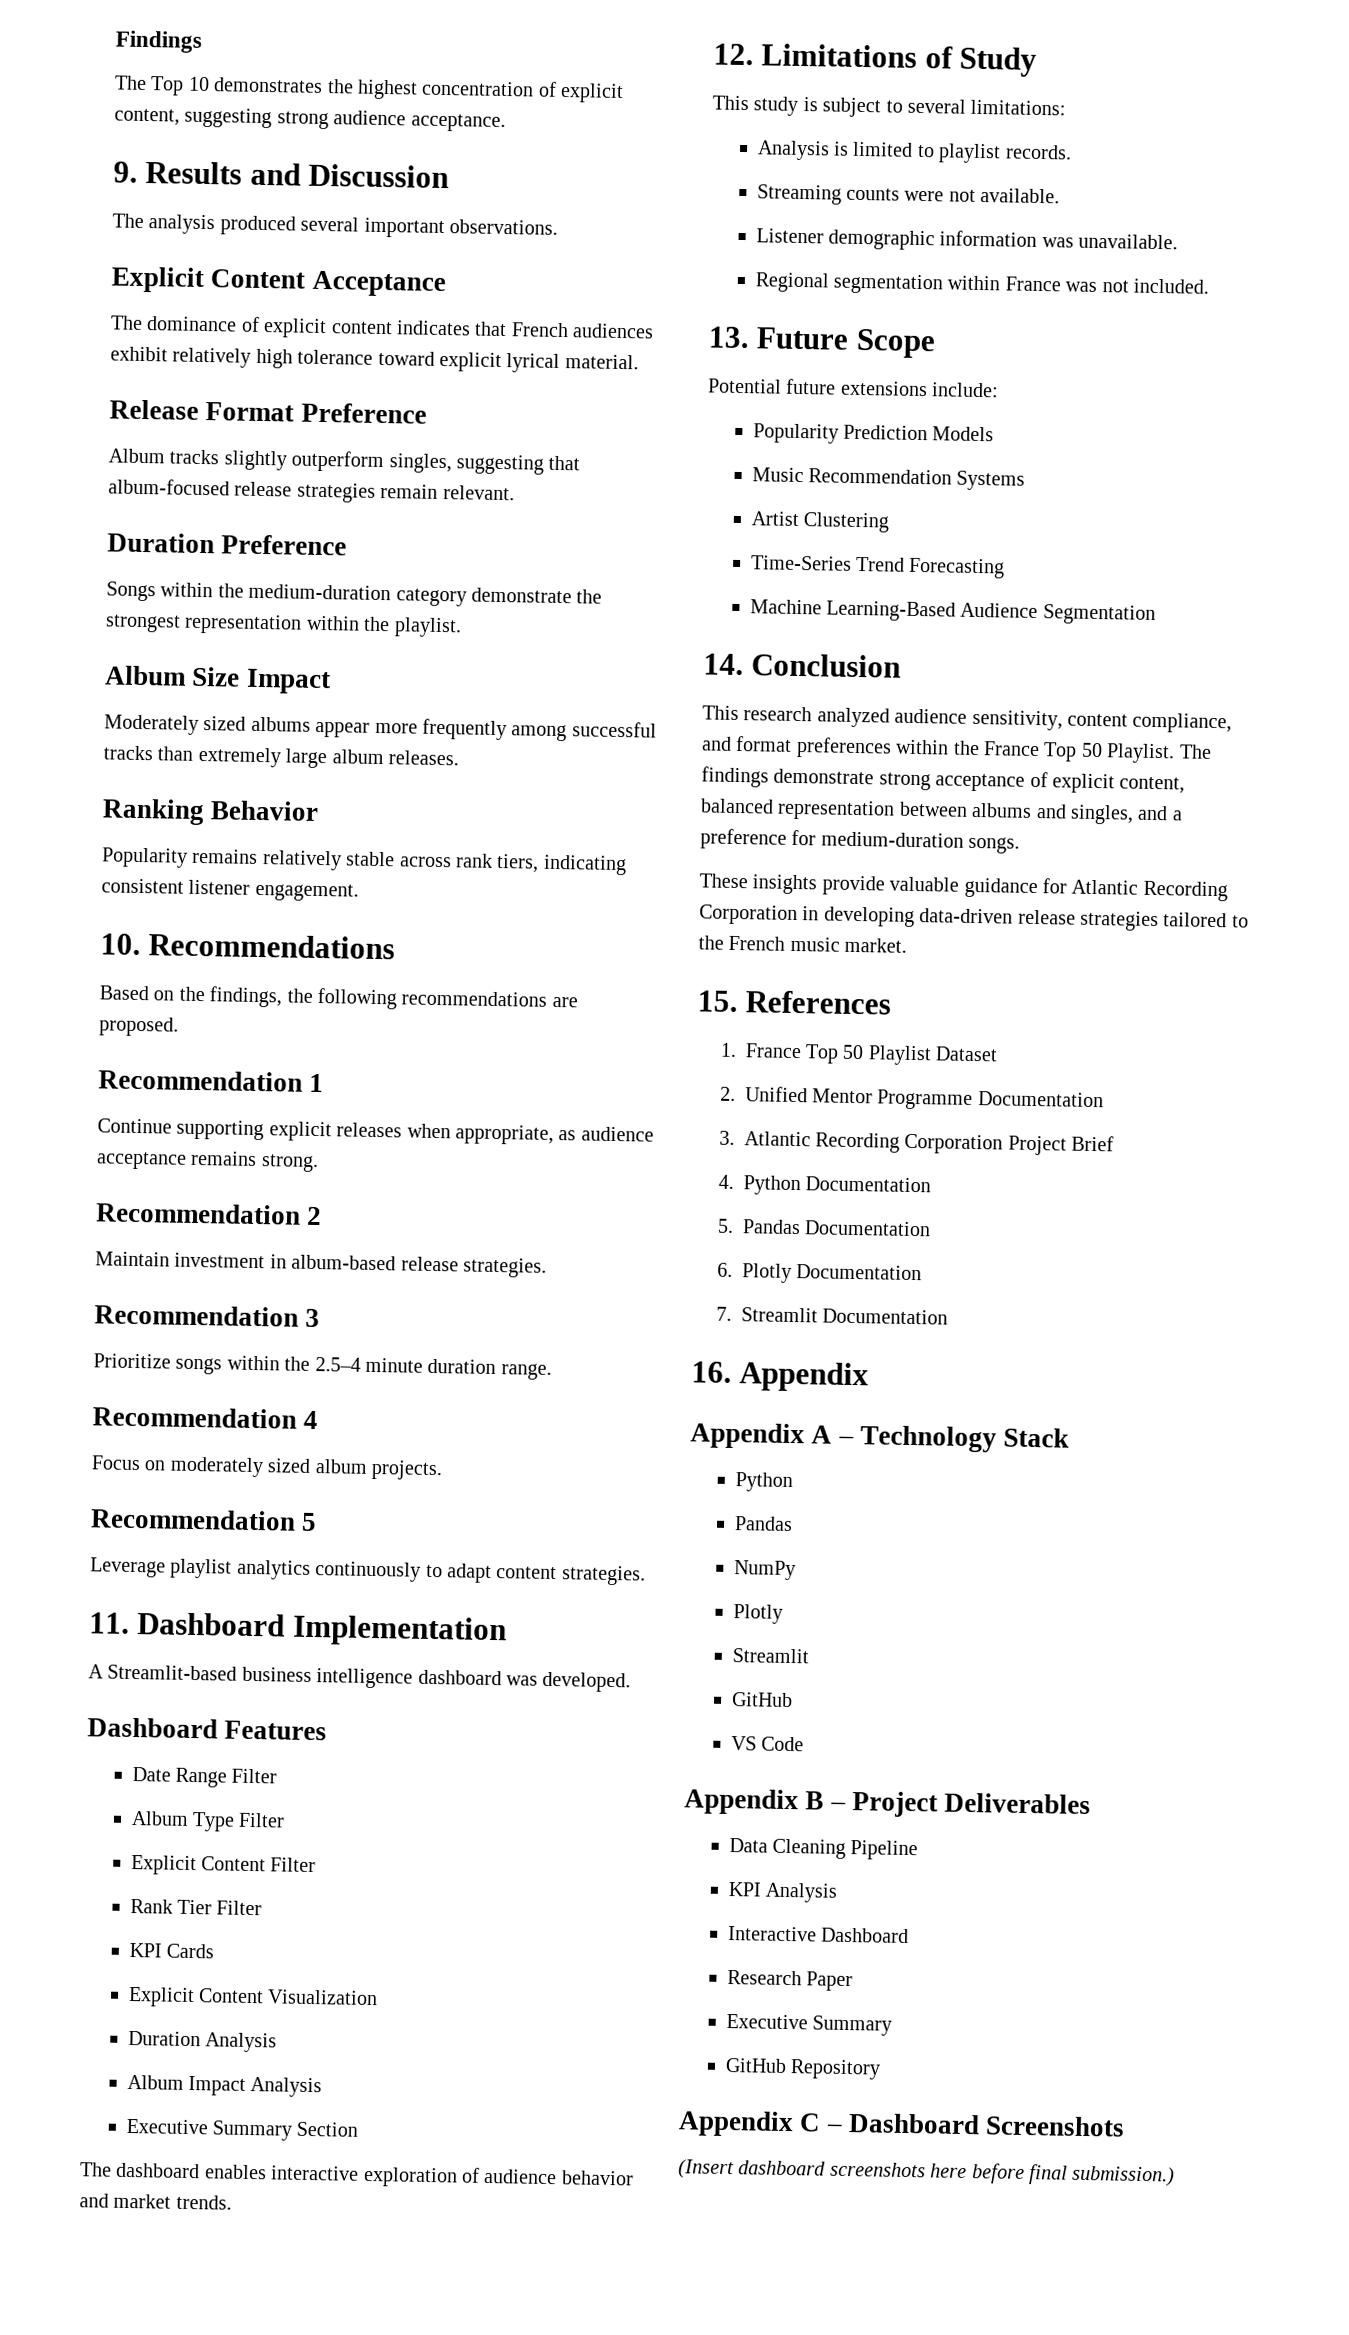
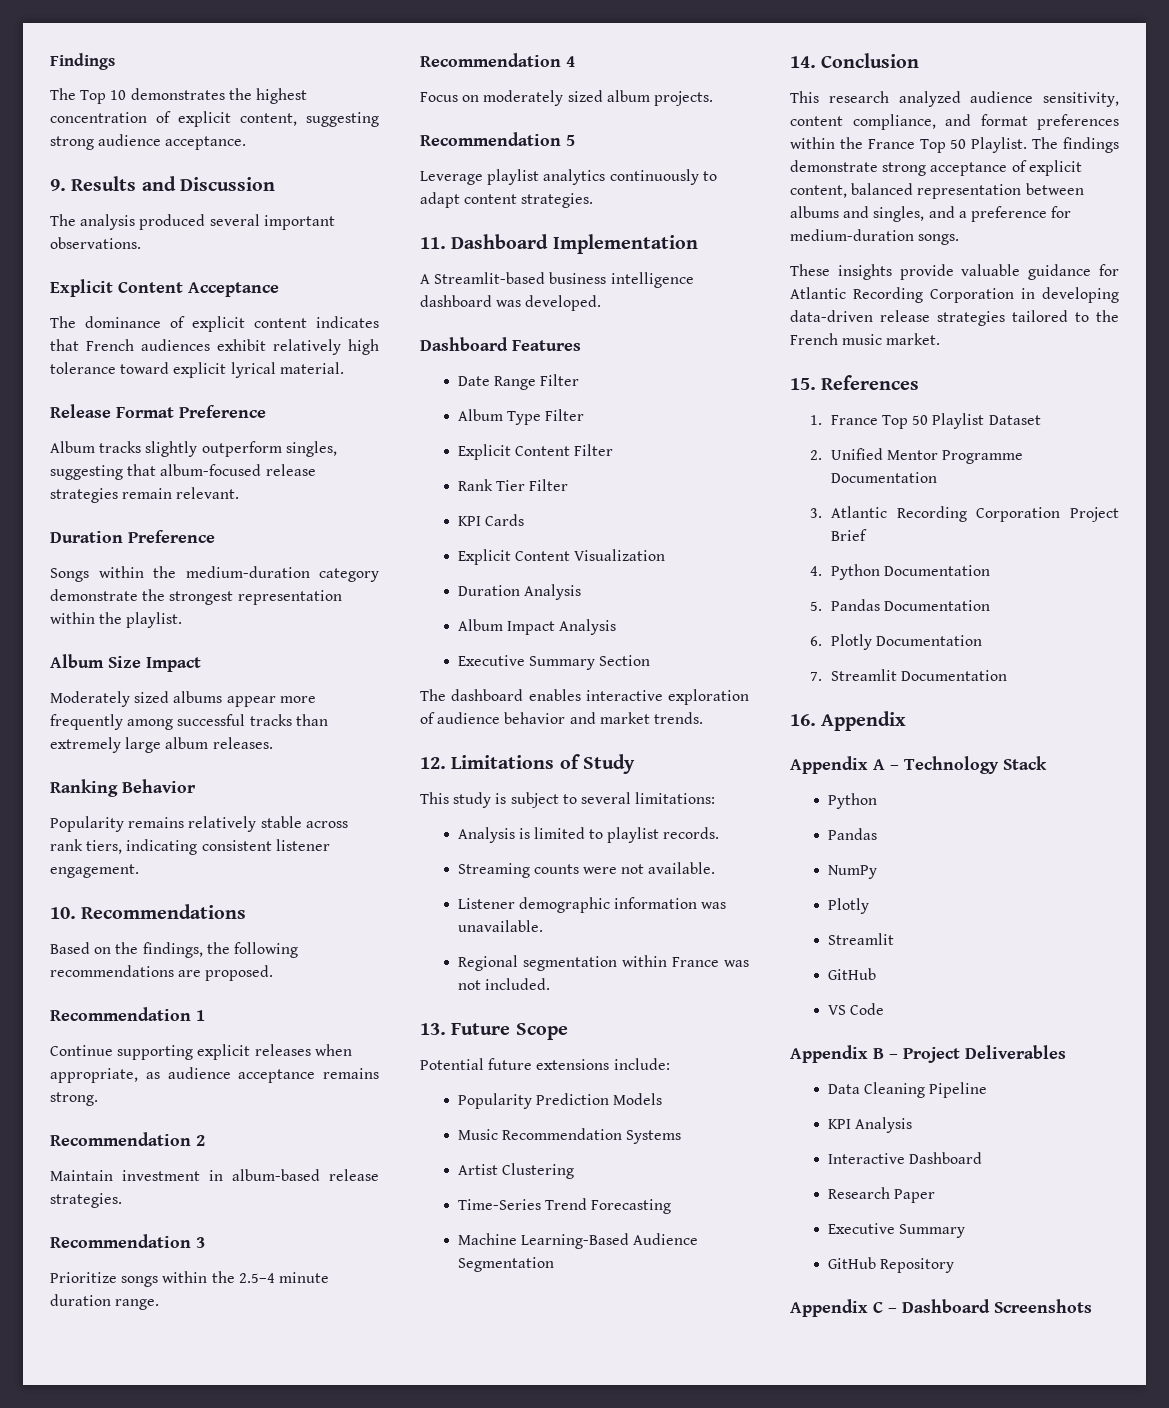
- (Insert dashboard screenshots here before final submission.)

